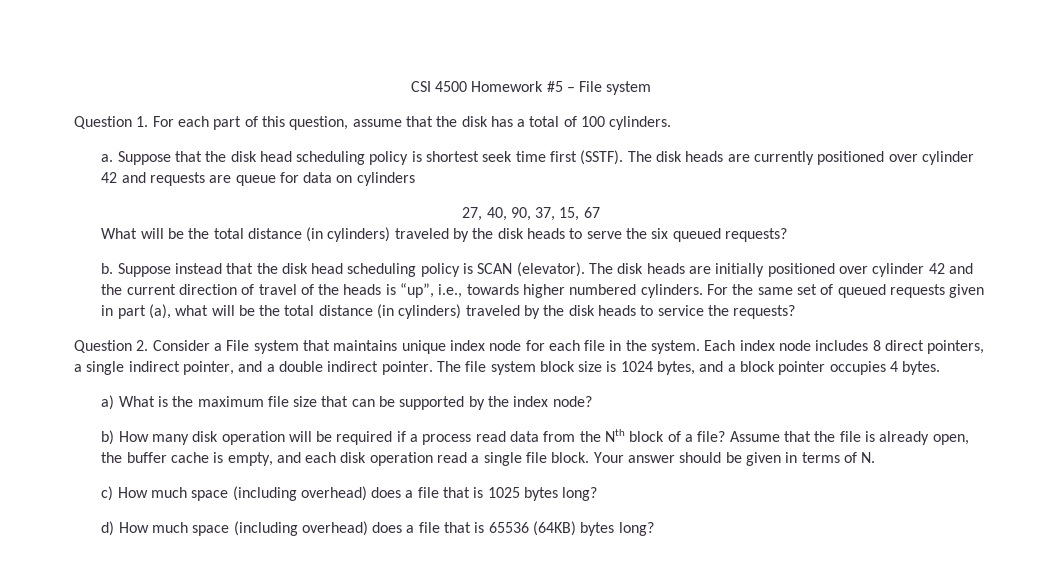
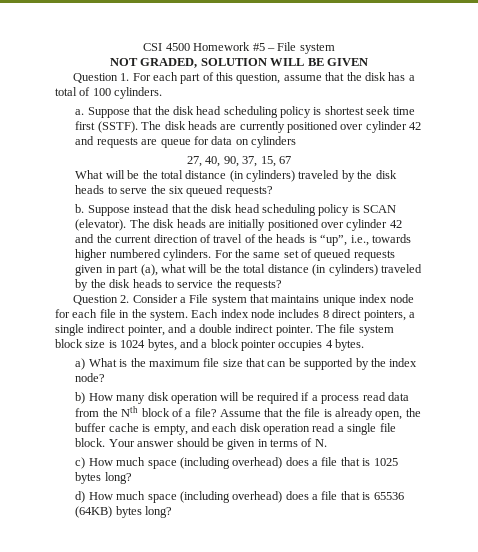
+ NOT GRADED, SOLUTION WILL BE GIVEN

